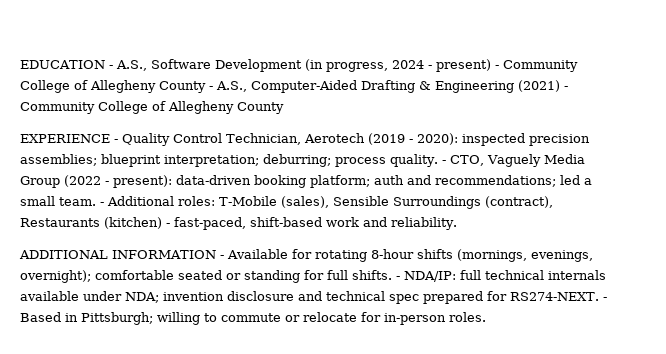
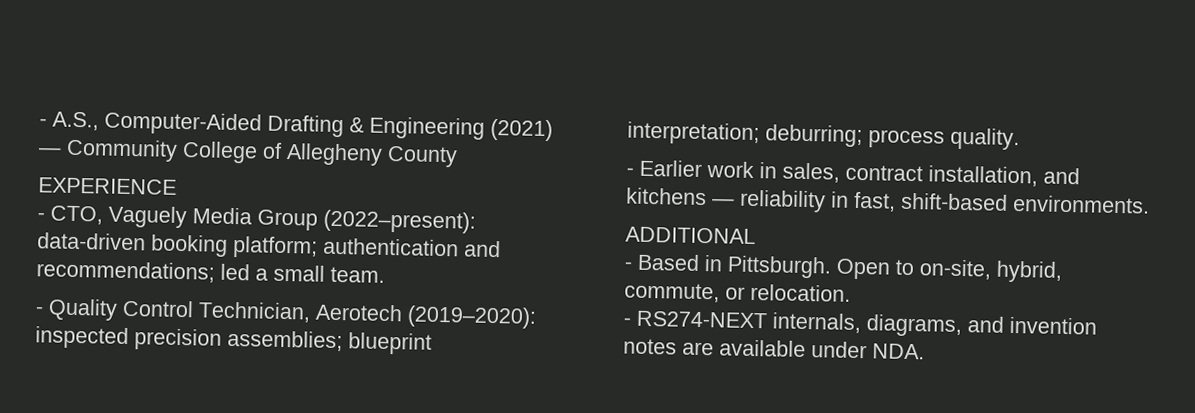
- EDUCATION - A.S., Software Development (in progress, 2024 - present) - Community College of Allegheny County - A.S., Computer-Aided Drafting & Engineering (2021) - Community College of Allegheny County
+ - A.S., Computer-Aided Drafting & Engineering (2021) — Community College of Allegheny County
- EXPERIENCE - Quality Control Technician, Aerotech (2019 - 2020): inspected precision assemblies; blueprint interpretation; deburring; process quality. - CTO, Vaguely Media Group (2022 - present): data-driven booking platform; auth and recommendations; led a small team. - Additional roles: T-Mobile (sales), Sensible Surroundings (contract), Restaurants (kitchen) - fast-paced, shift-based work and reliability.
- ADDITIONAL INFORMATION - Available for rotating 8-hour shifts (mornings, evenings, overnight); comfortable seated or standing for full shifts. - NDA/IP: full technical internals available under NDA; invention disclosure and technical spec prepared for RS274-NEXT. - Based in Pittsburgh; willing to commute or relocate for in-person roles.
+ EXPERIENCE
+ - CTO, Vaguely Media Group (2022–present): data-driven booking platform; authentication and recommendations; led a small team.
+ - Quality Control Technician, Aerotech (2019–2020): inspected precision assemblies; blueprint interpretation; deburring; process quality.
+ - Earlier work in sales, contract installation, and kitchens — reliability in fast, shift-based environments.
+ ADDITIONAL
+ - Based in Pittsburgh. Open to on-site, hybrid, commute, or relocation.
+ - RS274-NEXT internals, diagrams, and invention notes are available under NDA.

